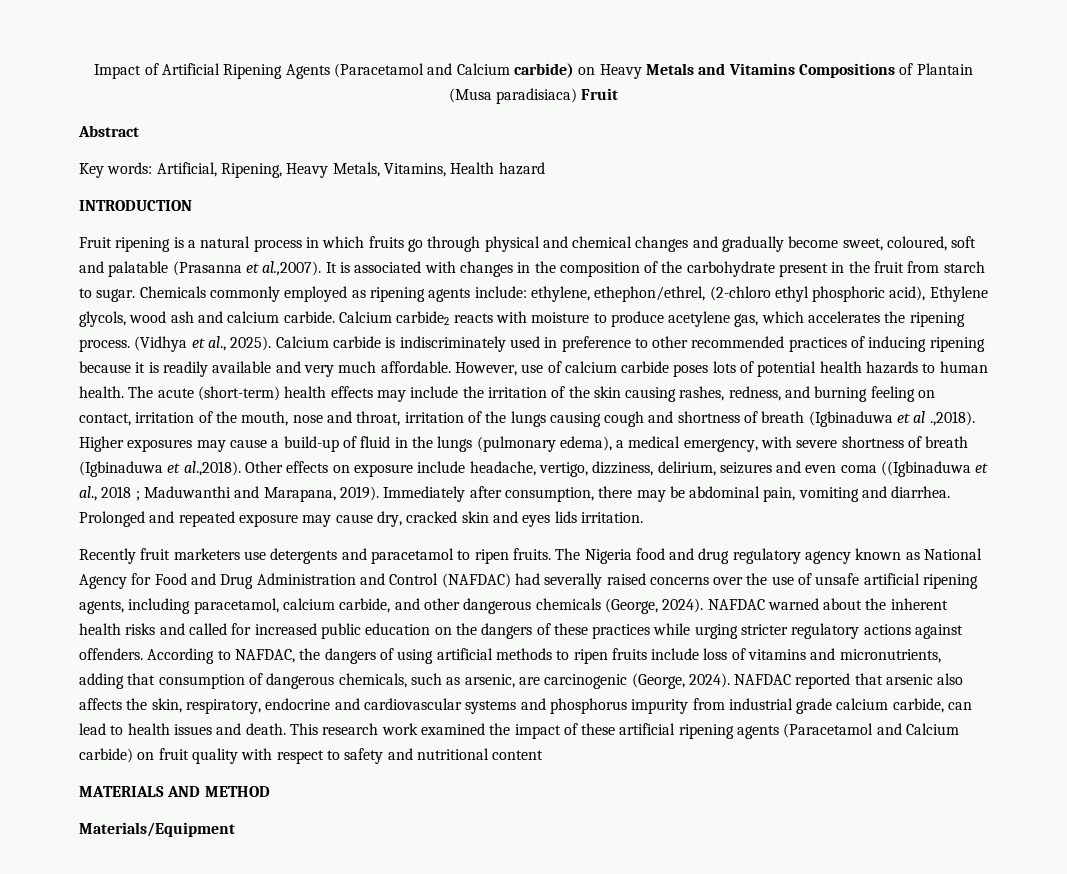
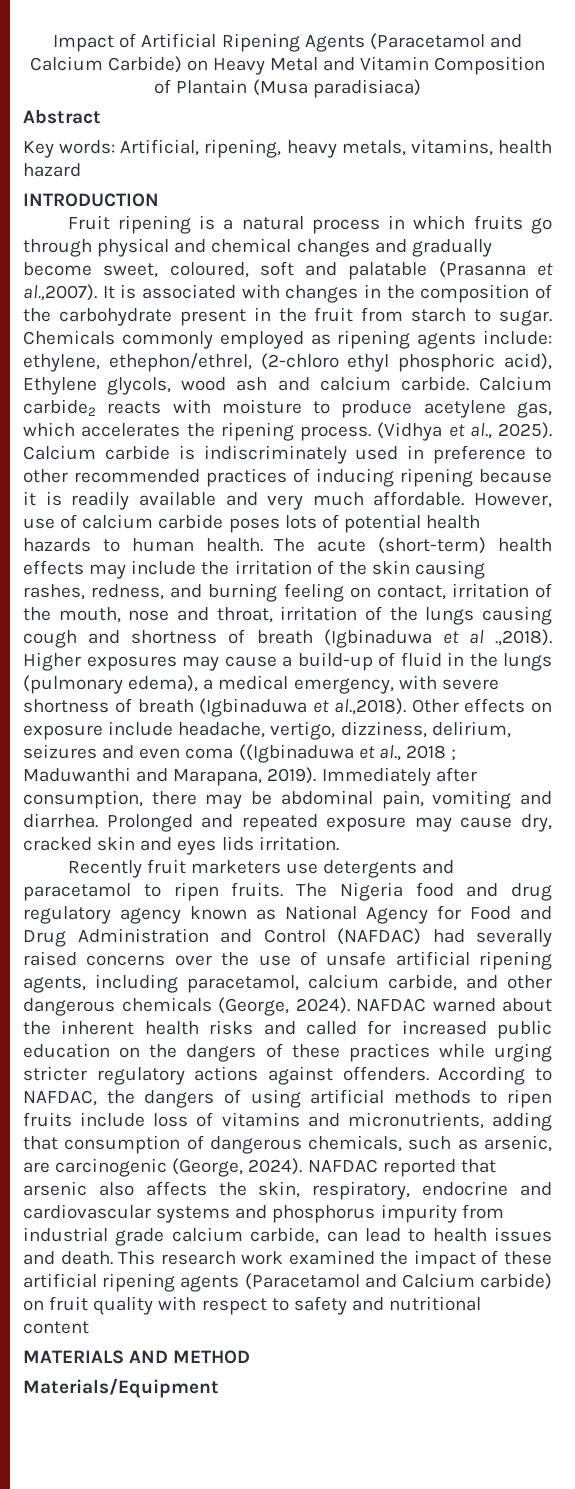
- Impact of Artificial Ripening Agents (Paracetamol and Calcium carbide) on Heavy Metals and Vitamins Compositions of Plantain (Musa paradisiaca) Fruit
+ Impact of Artificial Ripening Agents (Paracetamol and Calcium Carbide) on Heavy Metal and Vitamin Composition of Plantain (Musa paradisiaca)
- Key words: Artificial, Ripening, Heavy Metals, Vitamins, Health hazard
+ Key words: Artificial, ripening, heavy metals, vitamins, health hazard

